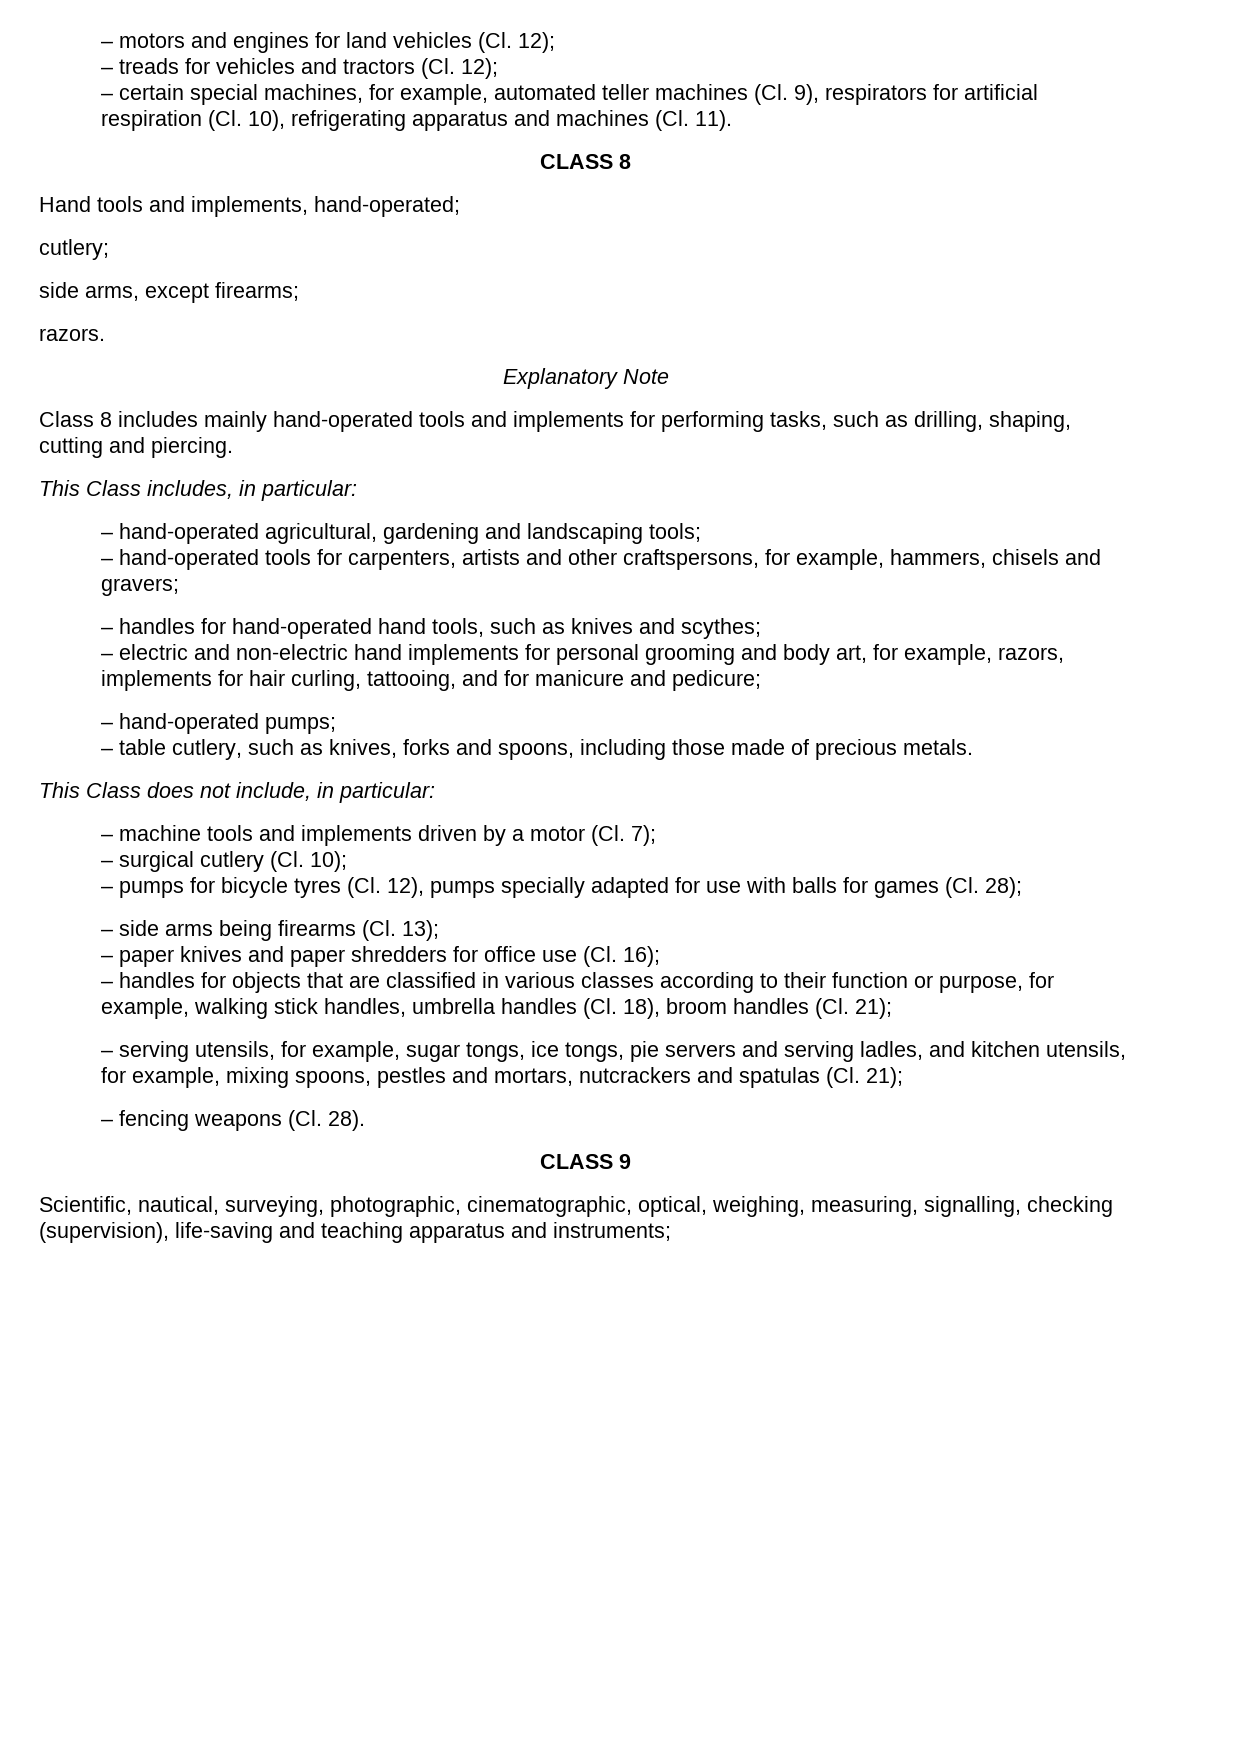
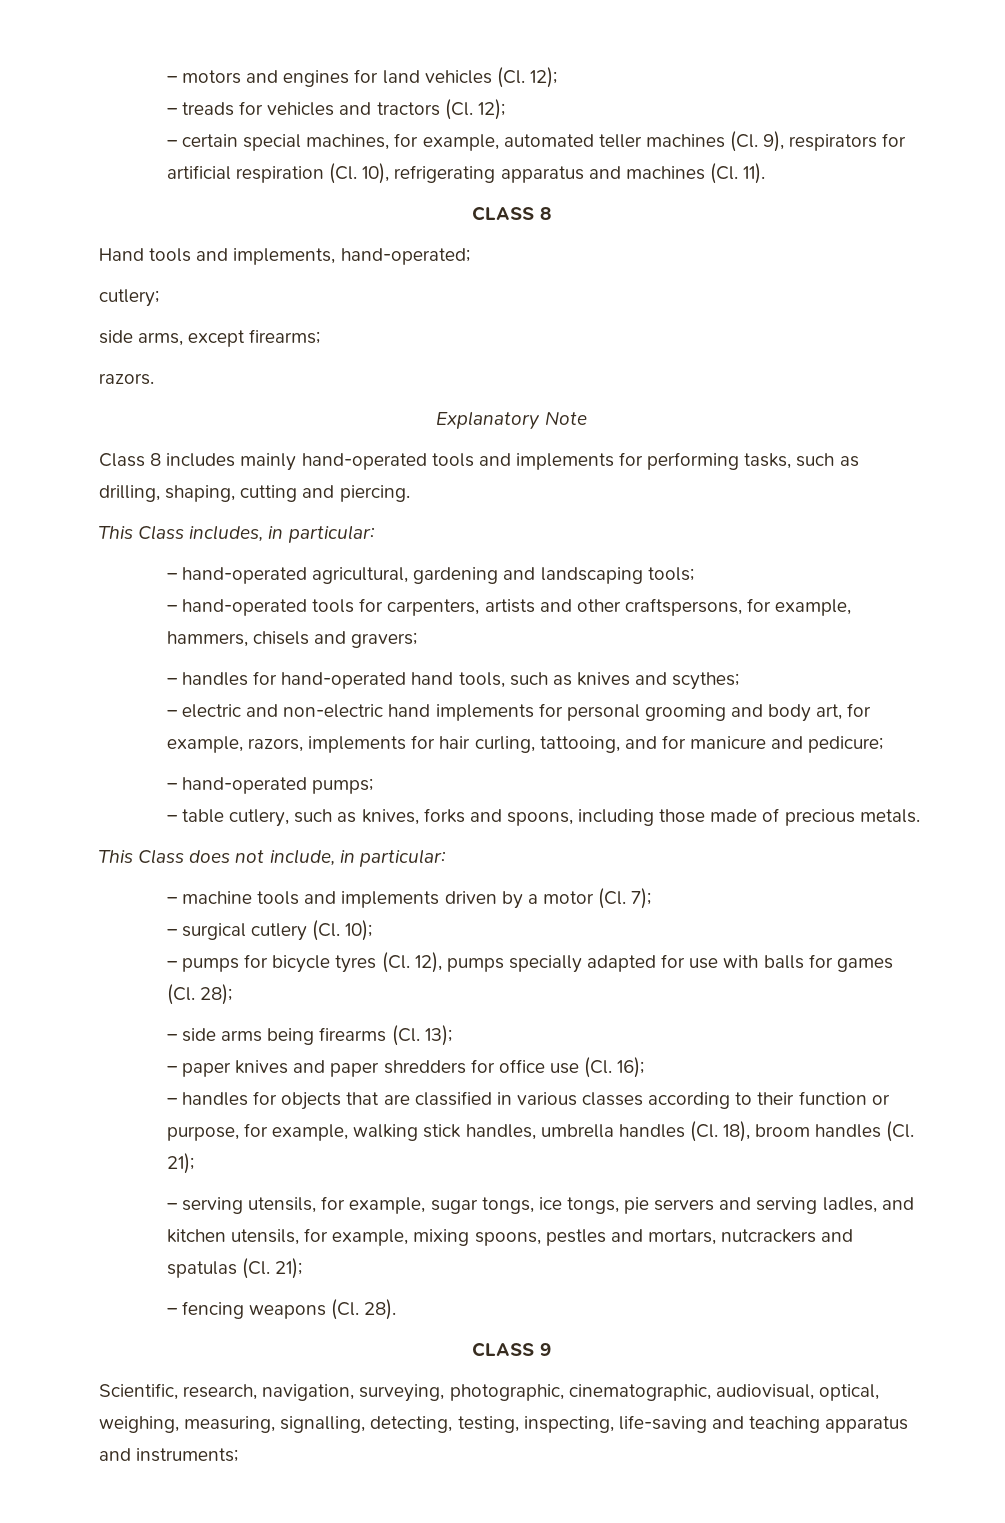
- Scientific, nautical, surveying, photographic, cinematographic, optical, weighing, measuring, signalling, checking (supervision), life-saving and teaching apparatus and instruments;
+ Scientific, research, navigation, surveying, photographic, cinematographic, audiovisual, optical, weighing, measuring, signalling, detecting, testing, inspecting, life-saving and teaching apparatus and instruments;

